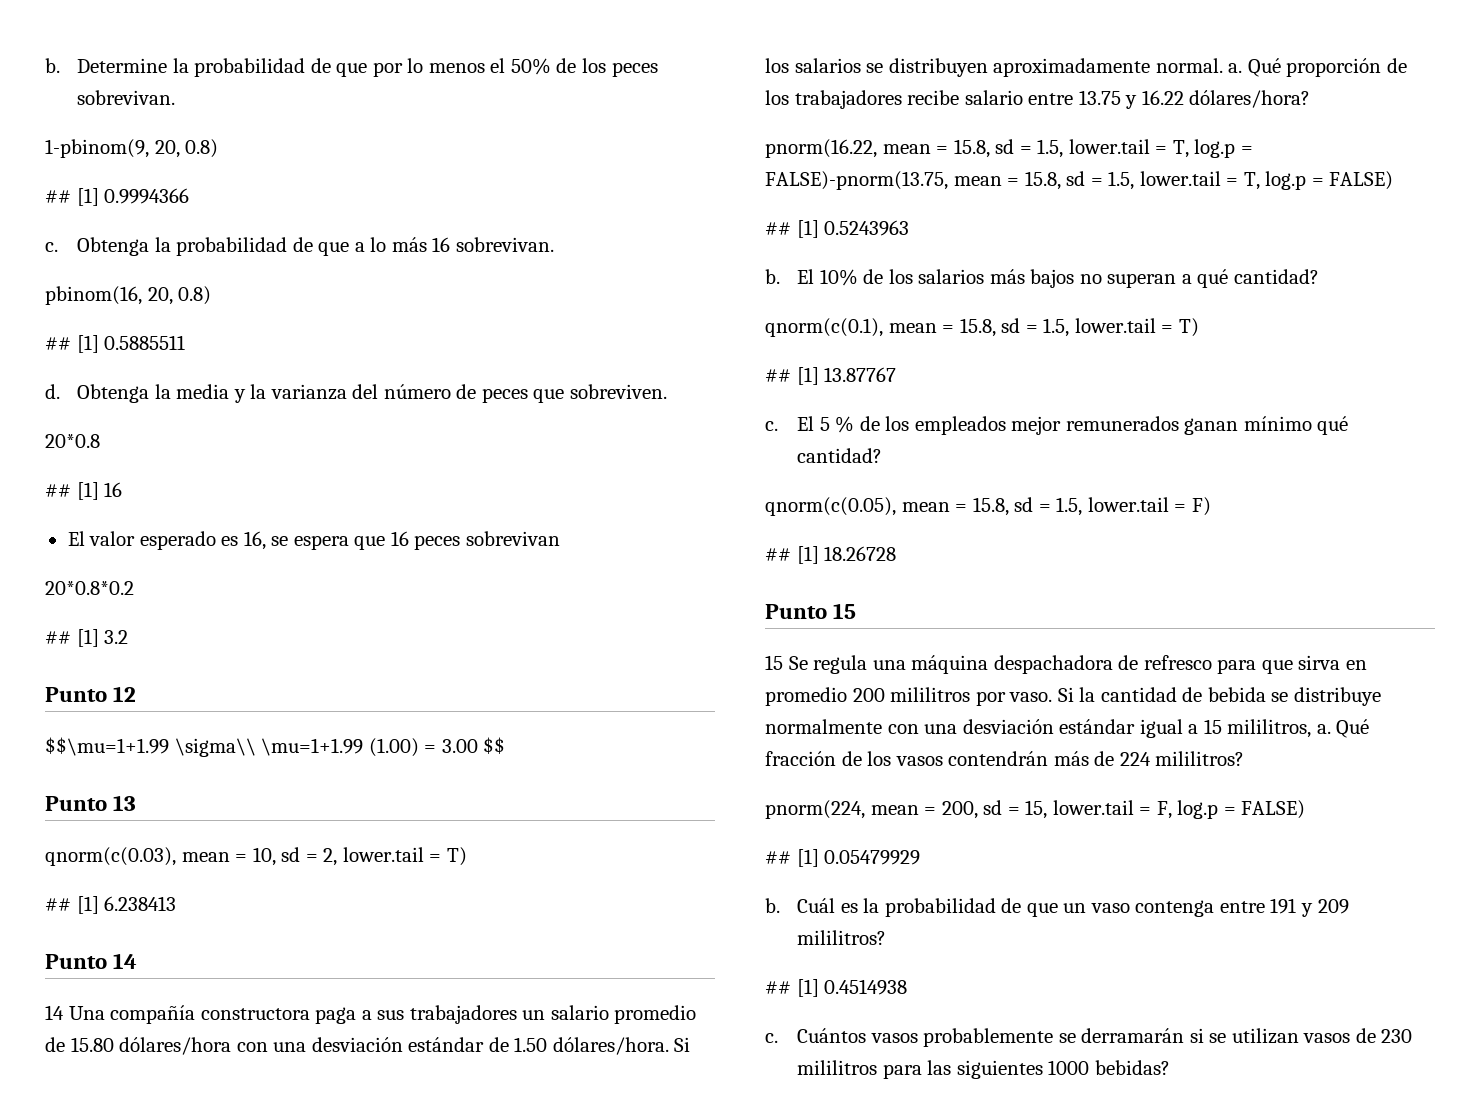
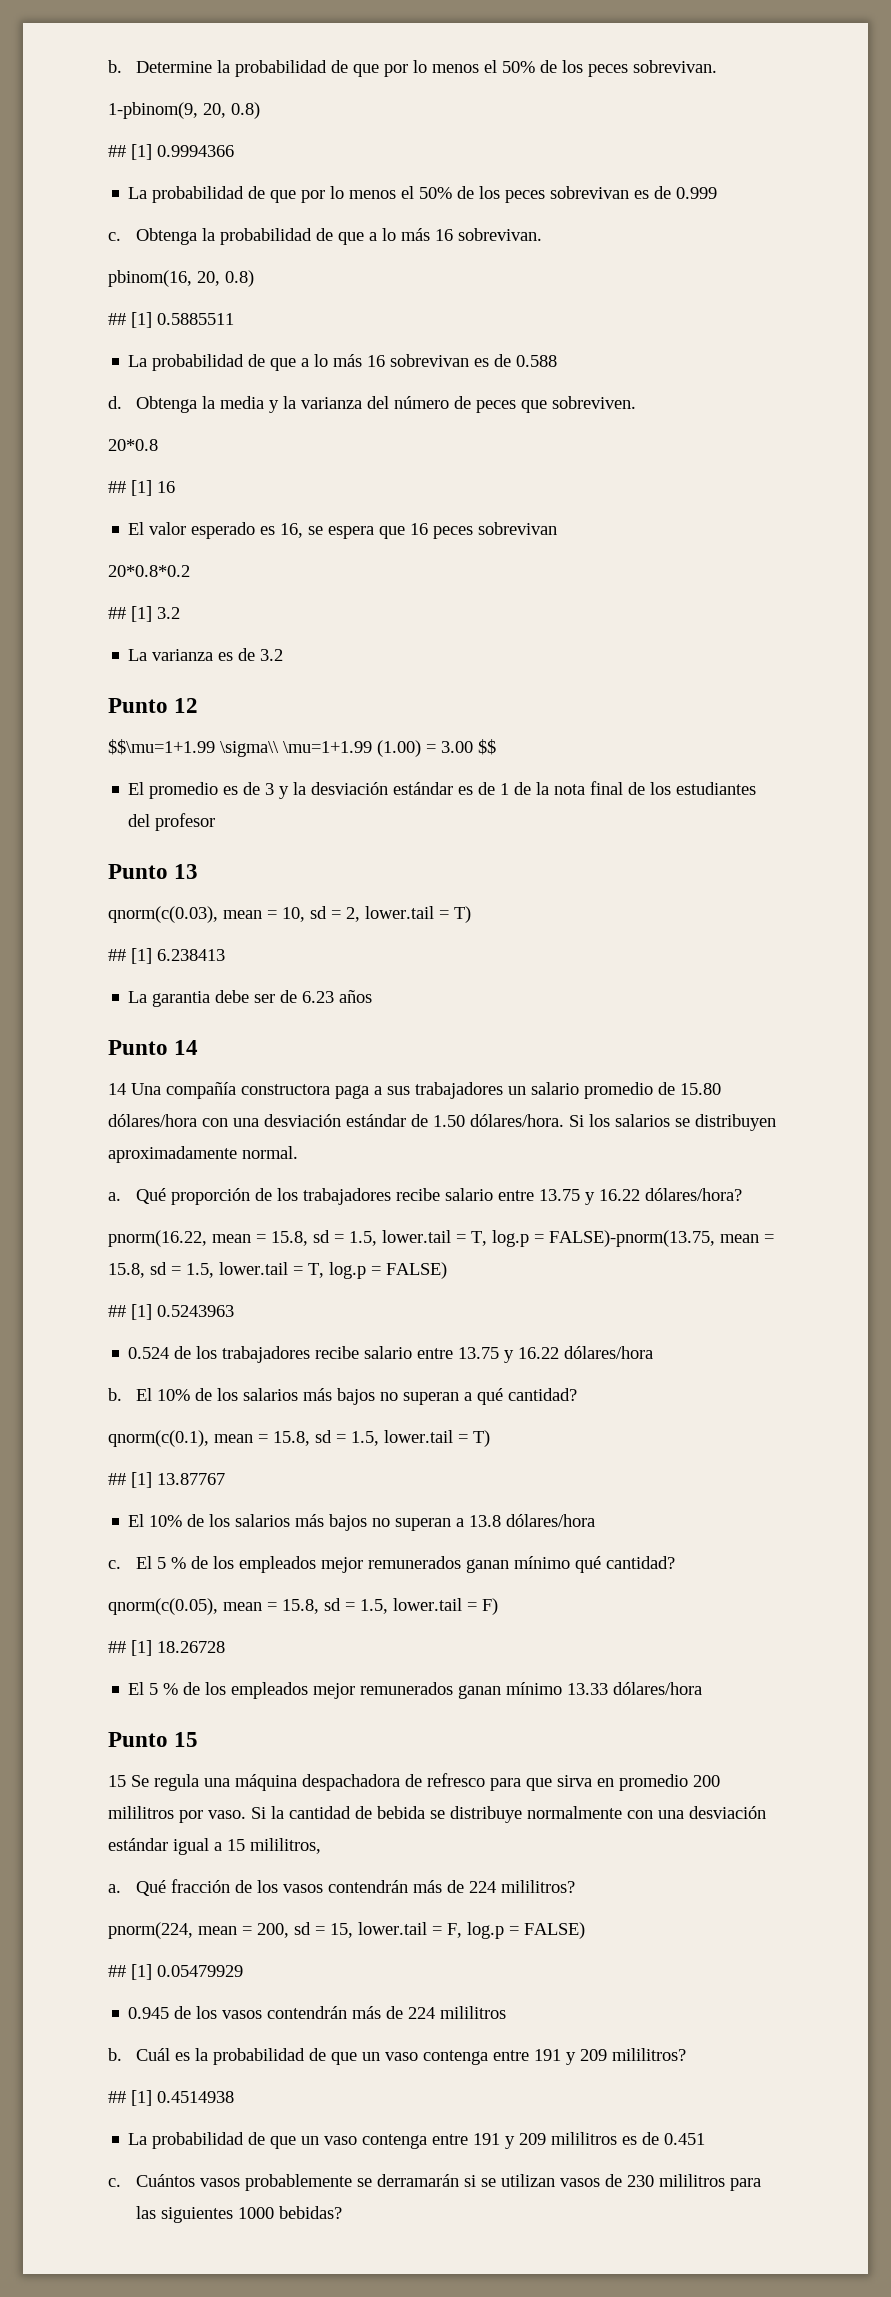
+ La probabilidad de que por lo menos el 50% de los peces sobrevivan es de 0.999
+ La probabilidad de que a lo más 16 sobrevivan es de 0.588
+ La varianza es de 3.2
+ El promedio es de 3 y la desviación estándar es de 1 de la nota final de los estudiantes del profesor
+ La garantia debe ser de 6.23 años
- Si los salarios se distribuyen aproximadamente normal. a.
+ Si los salarios se distribuyen aproximadamente normal.
+ a.
+ 0.524 de los trabajadores recibe salario entre 13.75 y 16.22 dólares/hora
+ El 10% de los salarios más bajos no superan a 13.8 dólares/hora
+ El 5 % de los empleados mejor remunerados ganan mínimo 13.33 dólares/hora
- Si la cantidad de bebida se distribuye normalmente con una desviación estándar igual a 15 mililitros, a.
+ Si la cantidad de bebida se distribuye normalmente con una desviación estándar igual a 15 mililitros,
+ a.
+ 0.945 de los vasos contendrán más de 224 mililitros
+ La probabilidad de que un vaso contenga entre 191 y 209 mililitros es de 0.451

